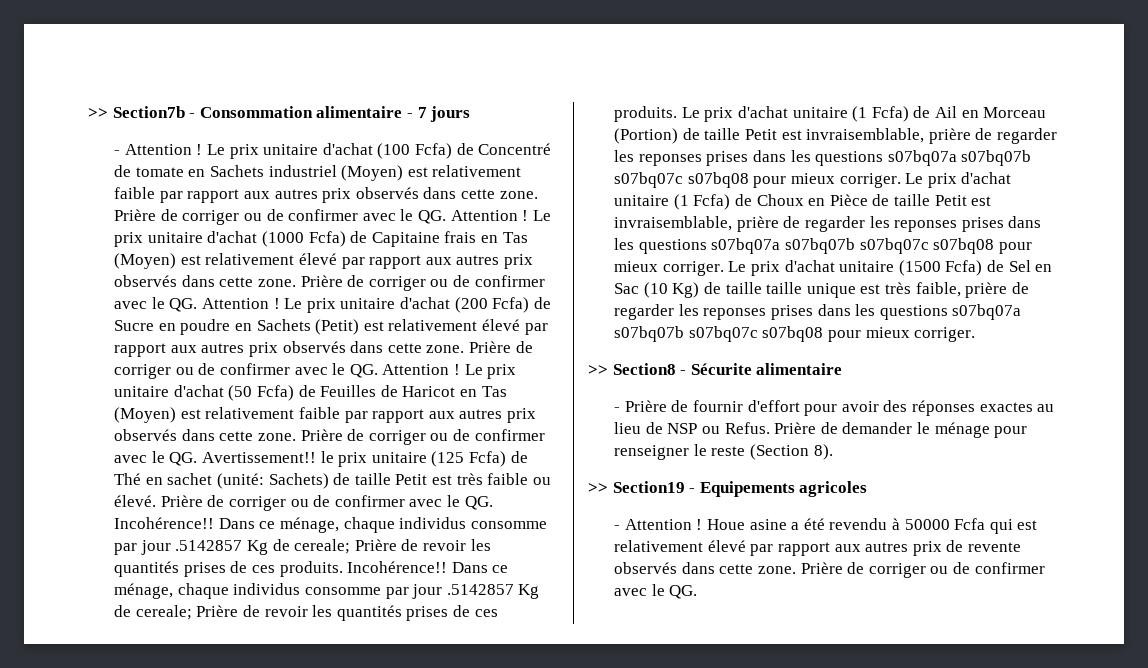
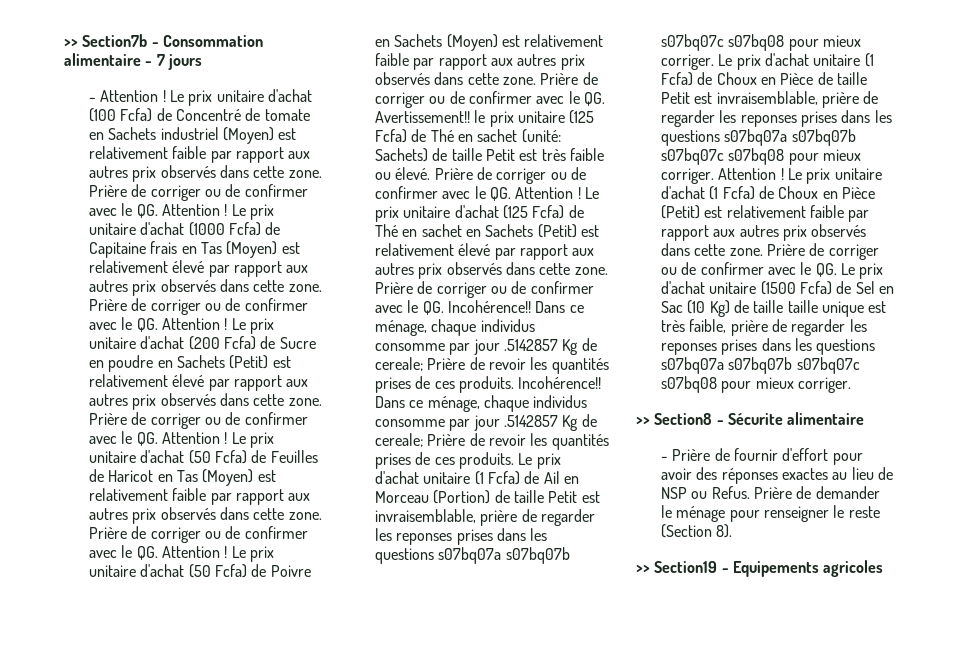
- Prière de corriger ou de confirmer avec le QG. Avertissement!! le prix unitaire (125 Fcfa) de Thé en sachet (unité: Sachets) de taille Petit est très faible ou élevé.
+ Prière de corriger ou de confirmer avec le QG. Attention ! Le prix unitaire d'achat (50 Fcfa) de Poivre en Sachets (Moyen) est relativement faible par rapport aux autres prix observés dans cette zone. Prière de corriger ou de confirmer avec le QG. Avertissement!! le prix unitaire (125 Fcfa) de Thé en sachet (unité: Sachets) de taille Petit est très faible ou élevé.
- Prière de corriger ou de confirmer avec le QG. Incohérence!!
+ Prière de corriger ou de confirmer avec le QG. Attention ! Le prix unitaire d'achat (125 Fcfa) de Thé en sachet en Sachets (Petit) est relativement élevé par rapport aux autres prix observés dans cette zone. Prière de corriger ou de confirmer avec le QG. Incohérence!!
- Le prix d'achat unitaire (1500 Fcfa) de Sel en Sac (10 Kg) de taille taille unique est très faible, prière de regarder les reponses prises dans les questions s07bq07a s07bq07b s07bq07c s07bq08 pour mieux corriger.
+ Attention ! Le prix unitaire d'achat (1 Fcfa) de Choux en Pièce (Petit) est relativement faible par rapport aux autres prix observés dans cette zone. Prière de corriger ou de confirmer avec le QG. Le prix d'achat unitaire (1500 Fcfa) de Sel en Sac (10 Kg) de taille taille unique est très faible, prière de regarder les reponses prises dans les questions s07bq07a s07bq07b s07bq07c s07bq08 pour mieux corriger.
- - Attention ! Houe asine a été revendu à 50000 Fcfa qui est relativement élevé par rapport aux autres prix de revente observés dans cette zone. Prière de corriger ou de confirmer avec le QG.

